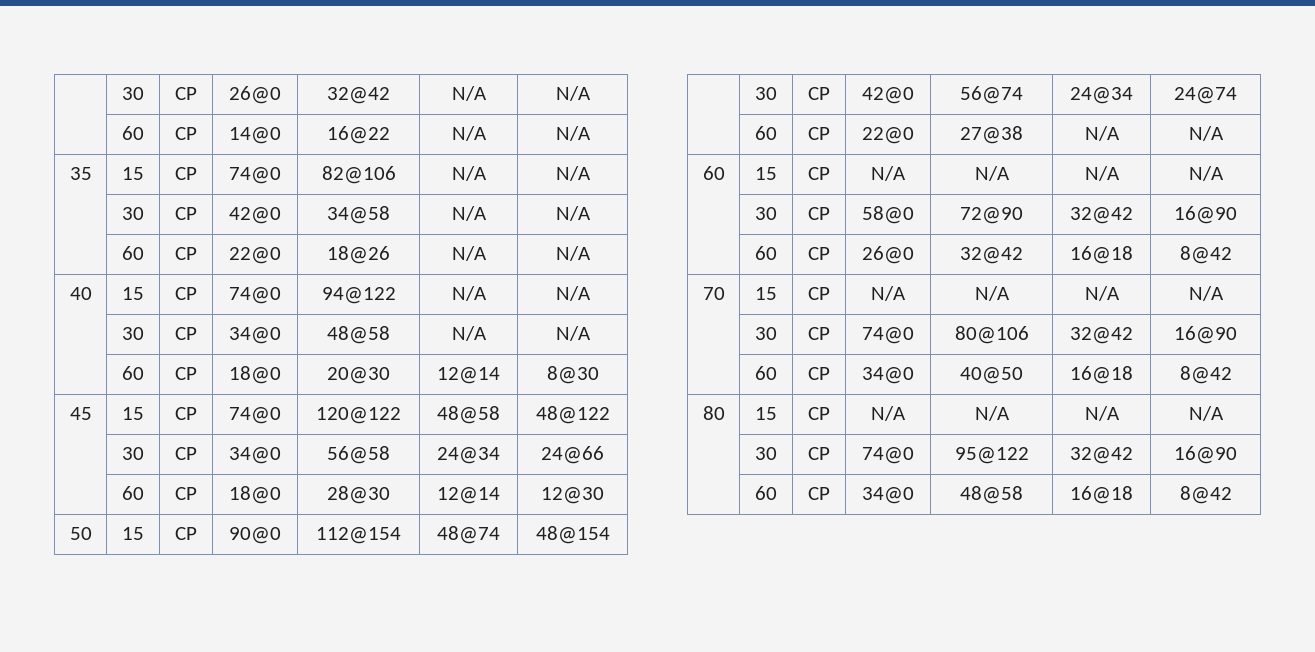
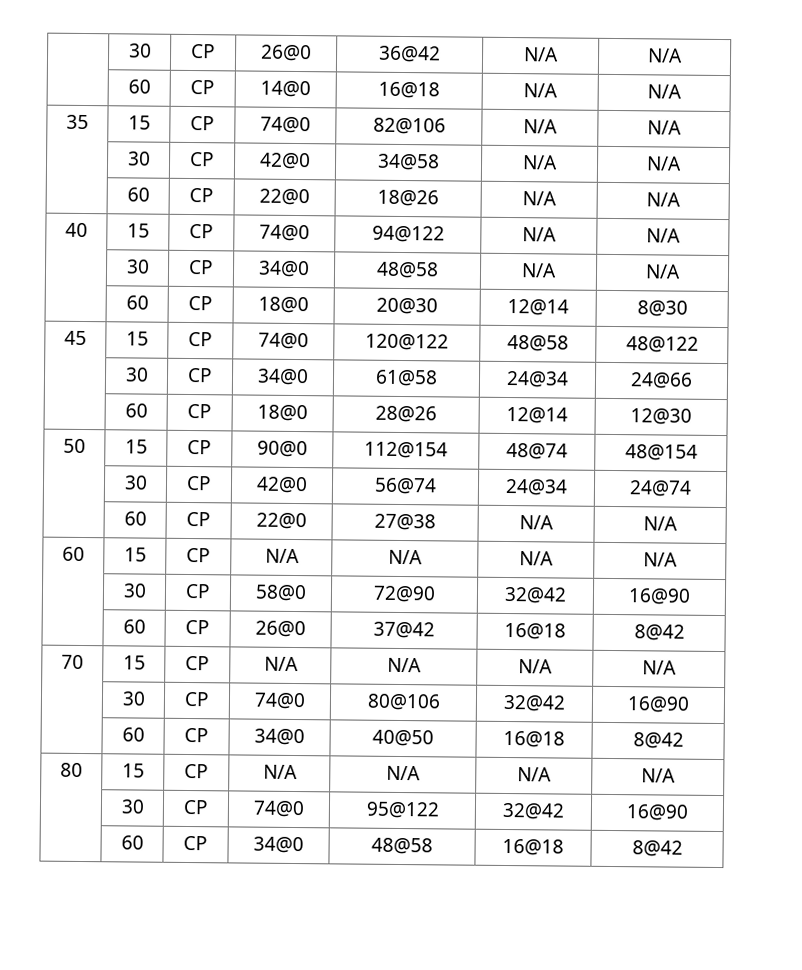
- | 30 | CP | 26@0 | 32@42 | N/A | N/A
+ | 30 | CP | 26@0 | 36@42 | N/A | N/A
- | 60 | CP | 14@0 | 16@22 | N/A | N/A
+ | 60 | CP | 14@0 | 16@18 | N/A | N/A
- | 30 | CP | 34@0 | 56@58 | 24@34 | 24@66
+ | 30 | CP | 34@0 | 61@58 | 24@34 | 24@66
- | 60 | CP | 18@0 | 28@30 | 12@14 | 12@30
+ | 60 | CP | 18@0 | 28@26 | 12@14 | 12@30
- | 60 | CP | 26@0 | 32@42 | 16@18 | 8@42
+ | 60 | CP | 26@0 | 37@42 | 16@18 | 8@42

